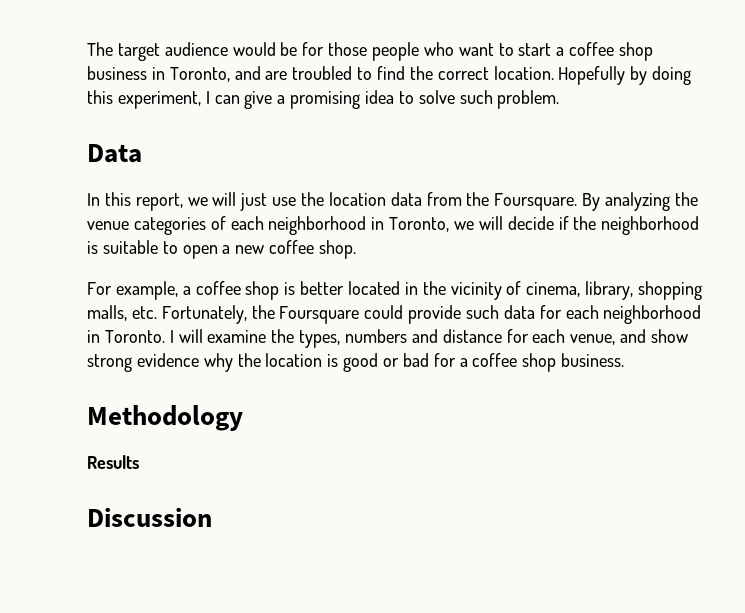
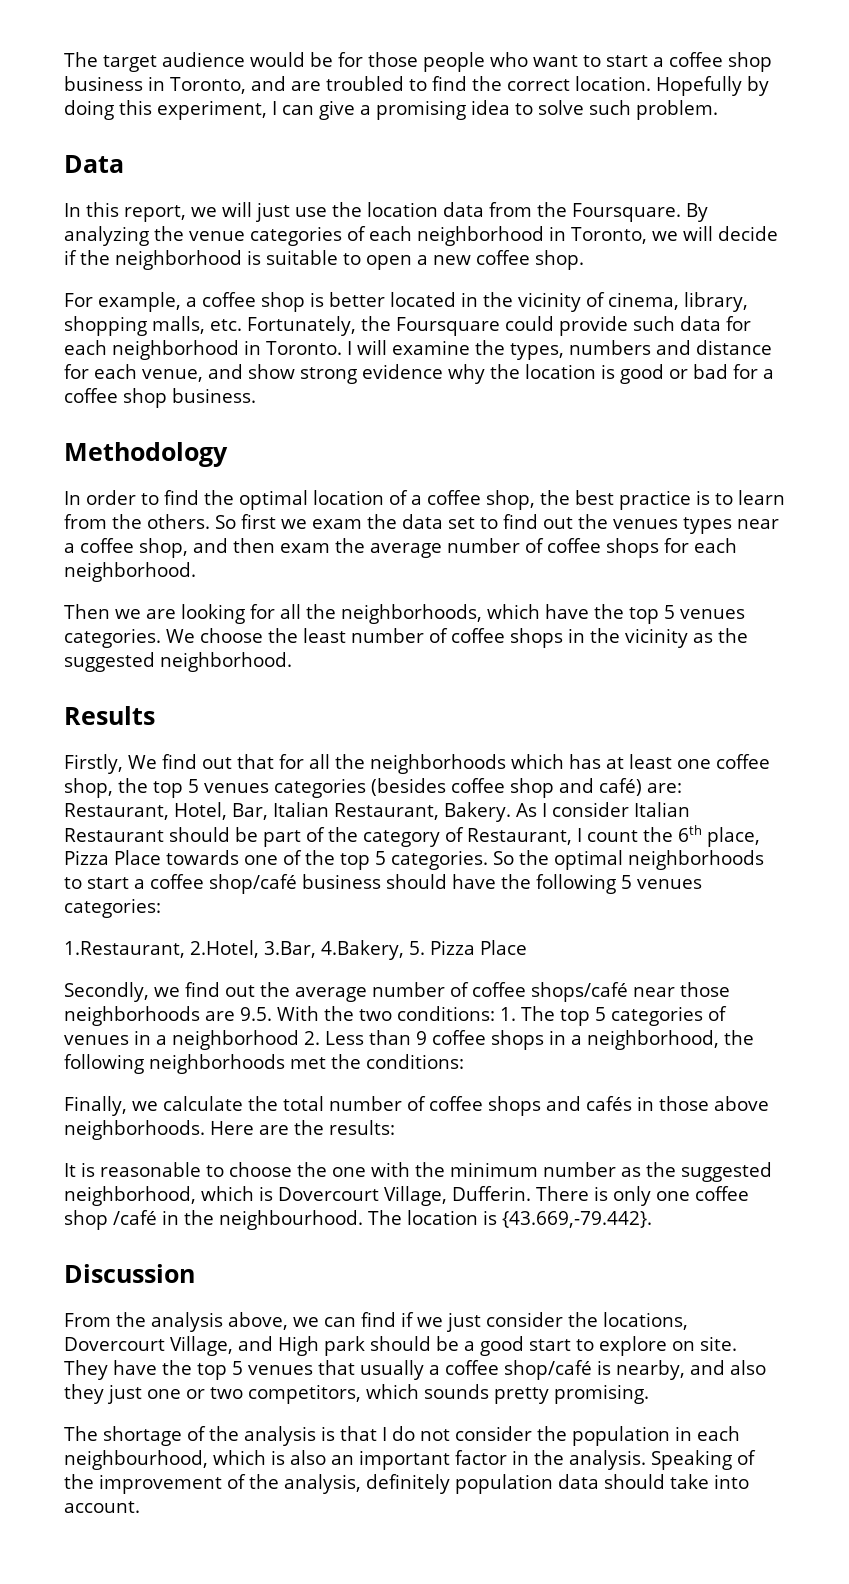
+ In order to find the optimal location of a coffee shop, the best practice is to learn from the others. So first we exam the data set to find out the venues types near a coffee shop, and then exam the average number of coffee shops for each neighborhood.
+ Then we are looking for all the neighborhoods, which have the top 5 venues categories. We choose the least number of coffee shops in the vicinity as the suggested neighborhood.
  Results
+ Firstly, We find out that for all the neighborhoods which has at least one coffee shop, the top 5 venues categories (besides coffee shop and café) are: Restaurant, Hotel, Bar, Italian Restaurant, Bakery. As I consider Italian Restaurant should be part of the category of Restaurant, I count the 6th place, Pizza Place towards one of the top 5 categories. So the optimal neighborhoods to start a coffee shop/café business should have the following 5 venues categories:
+ 1.Restaurant, 2.Hotel, 3.Bar, 4.Bakery, 5. Pizza Place
+ Secondly, we find out the average number of coffee shops/café near those neighborhoods are 9.5. With the two conditions: 1. The top 5 categories of venues in a neighborhood 2. Less than 9 coffee shops in a neighborhood, the following neighborhoods met the conditions:
+ Finally, we calculate the total number of coffee shops and cafés in those above neighborhoods. Here are the results:
+ It is reasonable to choose the one with the minimum number as the suggested neighborhood, which is Dovercourt Village, Dufferin. There is only one coffee shop /café in the neighbourhood. The location is {43.669,-79.442}.
  Discussion
+ From the analysis above, we can find if we just consider the locations, Dovercourt Village, and High park should be a good start to explore on site. They have the top 5 venues that usually a coffee shop/café is nearby, and also they just one or two competitors, which sounds pretty promising.
+ The shortage of the analysis is that I do not consider the population in each neighbourhood, which is also an important factor in the analysis. Speaking of the improvement of the analysis, definitely population data should take into account.

